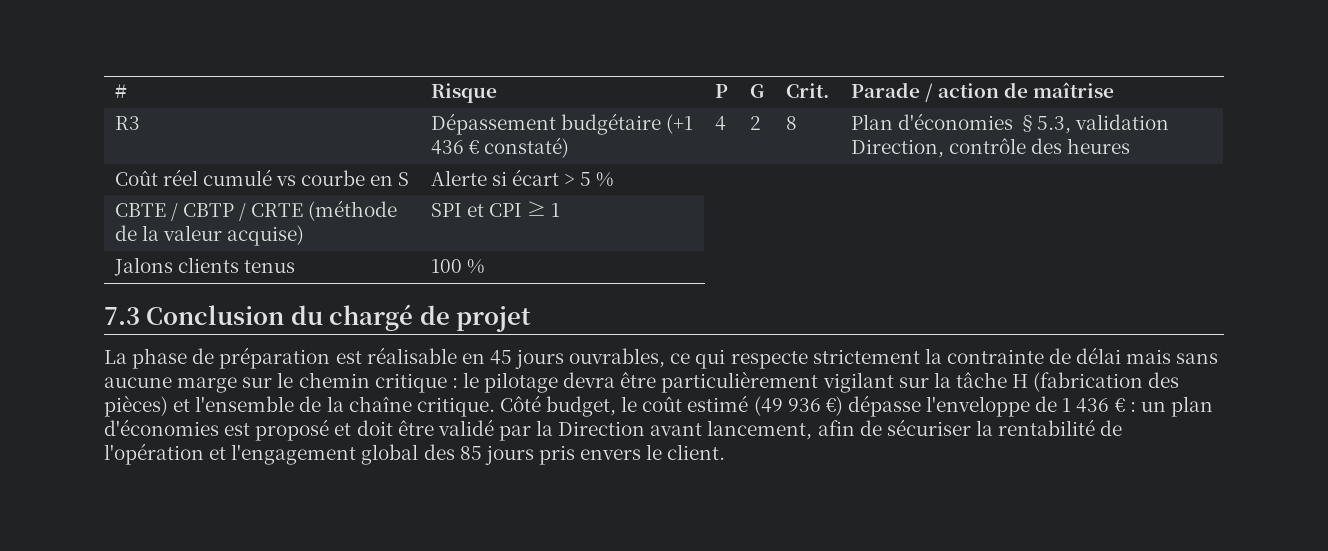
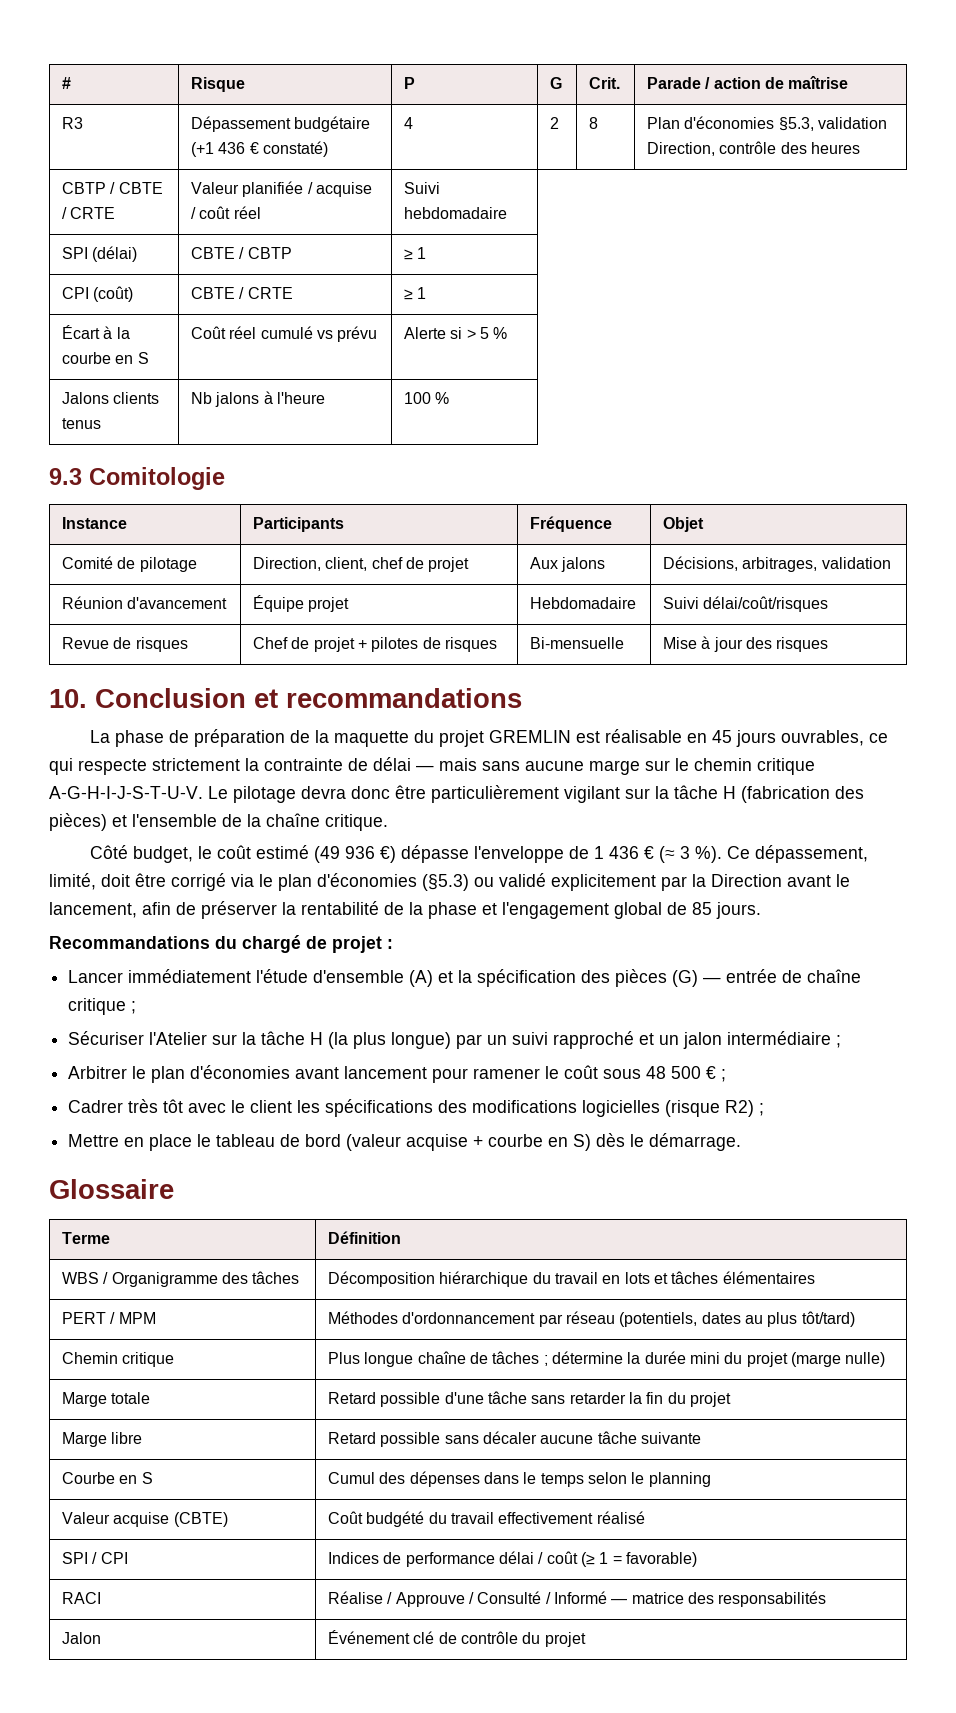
- Coût réel cumulé vs courbe en S | Alerte si écart > 5 %
+ CBTP / CBTE / CRTE | Valeur planifiée / acquise / coût réel | Suivi hebdomadaire
+ SPI (délai) | CBTE / CBTP | ≥ 1
+ CPI (coût) | CBTE / CRTE | ≥ 1
+ Écart à la courbe en S | Coût réel cumulé vs prévu | Alerte si > 5 %
- CBTE / CBTP / CRTE (méthode de la valeur acquise) | SPI et CPI ≥ 1
- Jalons clients tenus | 100 %
- 7.3 Conclusion du chargé de projet
- La phase de préparation est réalisable en 45 jours ouvrables, ce qui respecte strictement la contrainte de délai mais sans aucune marge sur le chemin critique : le pilotage devra être particulièrement vigilant sur la tâche H (fabrication des pièces) et l'ensemble de la chaîne critique. Côté budget, le coût estimé (49 936 €) dépasse l'enveloppe de 1 436 € : un plan d'économies est proposé et doit être validé par la Direction avant lancement, afin de sécuriser la rentabilité de l'opération et l'engagement global des 85 jours pris envers le client.
+ Jalons clients tenus | Nb jalons à l'heure | 100 %
+ 9.3 Comitologie
+ Instance | Participants | Fréquence | Objet
+ Comité de pilotage | Direction, client, chef de projet | Aux jalons | Décisions, arbitrages, validation
+ Réunion d'avancement | Équipe projet | Hebdomadaire | Suivi délai/coût/risques
+ Revue de risques | Chef de projet + pilotes de risques | Bi-mensuelle | Mise à jour des risques
+ 10. Conclusion et recommandations
+ La phase de préparation de la maquette du projet GREMLIN est réalisable en 45 jours ouvrables, ce qui respecte strictement la contrainte de délai — mais sans aucune marge sur le chemin critique A-G-H-I-J-S-T-U-V. Le pilotage devra donc être particulièrement vigilant sur la tâche H (fabrication des pièces) et l'ensemble de la chaîne critique.
+ Côté budget, le coût estimé (49 936 €) dépasse l'enveloppe de 1 436 € (≈ 3 %). Ce dépassement, limité, doit être corrigé via le plan d'économies (§5.3) ou validé explicitement par la Direction avant le lancement, afin de préserver la rentabilité de la phase et l'engagement global de 85 jours.
+ Recommandations du chargé de projet :
+ Lancer immédiatement l'étude d'ensemble (A) et la spécification des pièces (G) — entrée de chaîne critique ;
+ Sécuriser l'Atelier sur la tâche H (la plus longue) par un suivi rapproché et un jalon intermédiaire ;
+ Arbitrer le plan d'économies avant lancement pour ramener le coût sous 48 500 € ;
+ Cadrer très tôt avec le client les spécifications des modifications logicielles (risque R2) ;
+ Mettre en place le tableau de bord (valeur acquise + courbe en S) dès le démarrage.
+ Glossaire
+ Terme | Définition
+ WBS / Organigramme des tâches | Décomposition hiérarchique du travail en lots et tâches élémentaires
+ PERT / MPM | Méthodes d'ordonnancement par réseau (potentiels, dates au plus tôt/tard)
+ Chemin critique | Plus longue chaîne de tâches ; détermine la durée mini du projet (marge nulle)
+ Marge totale | Retard possible d'une tâche sans retarder la fin du projet
+ Marge libre | Retard possible sans décaler aucune tâche suivante
+ Courbe en S | Cumul des dépenses dans le temps selon le planning
+ Valeur acquise (CBTE) | Coût budgété du travail effectivement réalisé
+ SPI / CPI | Indices de performance délai / coût (≥ 1 = favorable)
+ RACI | Réalise / Approuve / Consulté / Informé — matrice des responsabilités
+ Jalon | Événement clé de contrôle du projet

